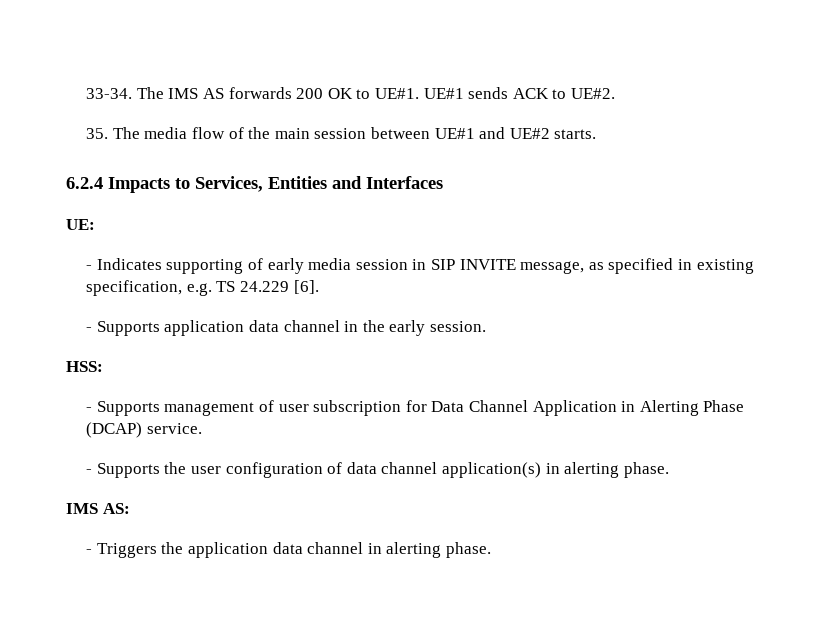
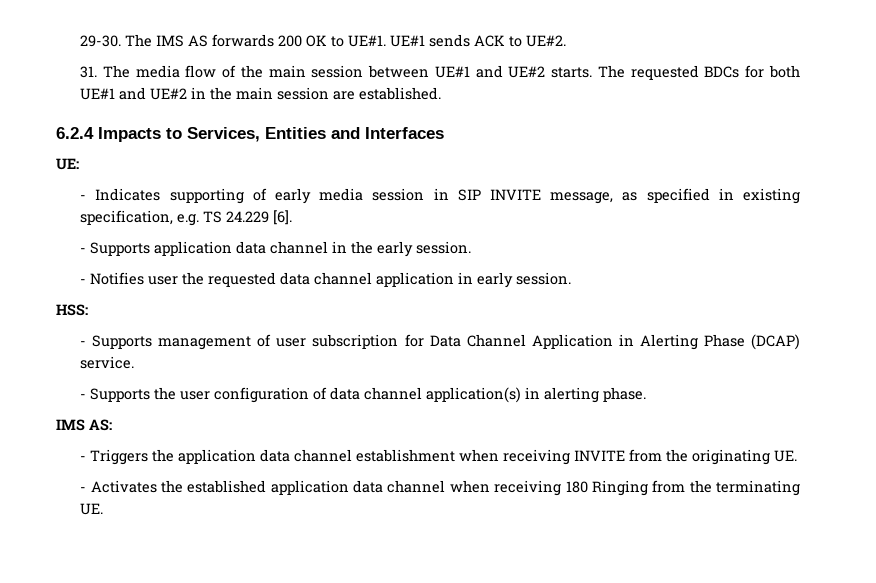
- 33-34.
+ 29-30.
- 35. The media flow of the main session between UE#1 and UE#2 starts.
+ 31. The media flow of the main session between UE#1 and UE#2 starts. The requested BDCs for both UE#1 and UE#2 in the main session are established.
+ - Notifies user the requested data channel application in early session.
- - Triggers the application data channel in alerting phase.
+ - Triggers the application data channel establishment when receiving INVITE from the originating UE.
+ - Activates the established application data channel when receiving 180 Ringing from the terminating UE.

